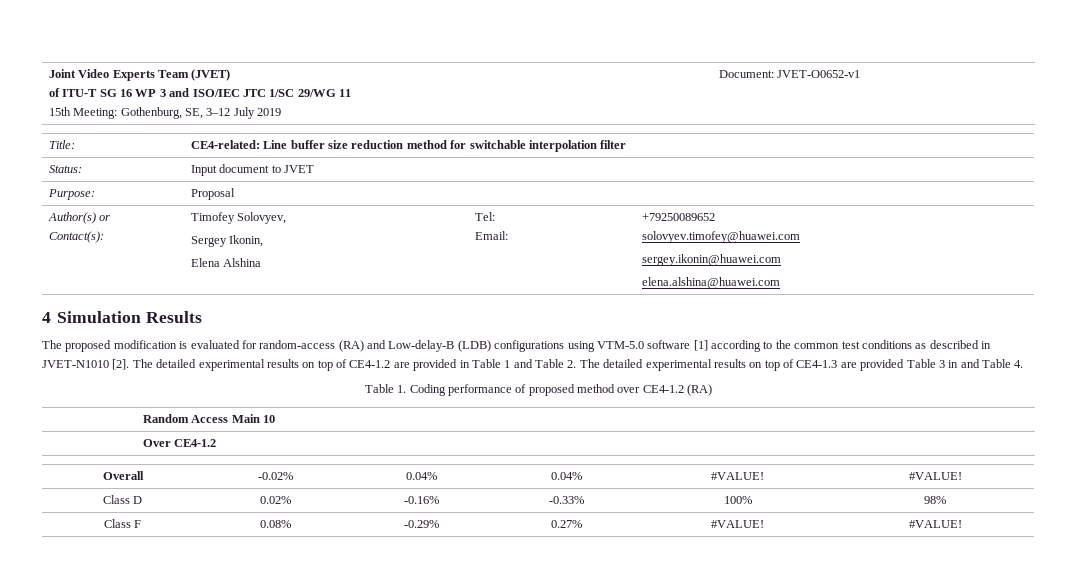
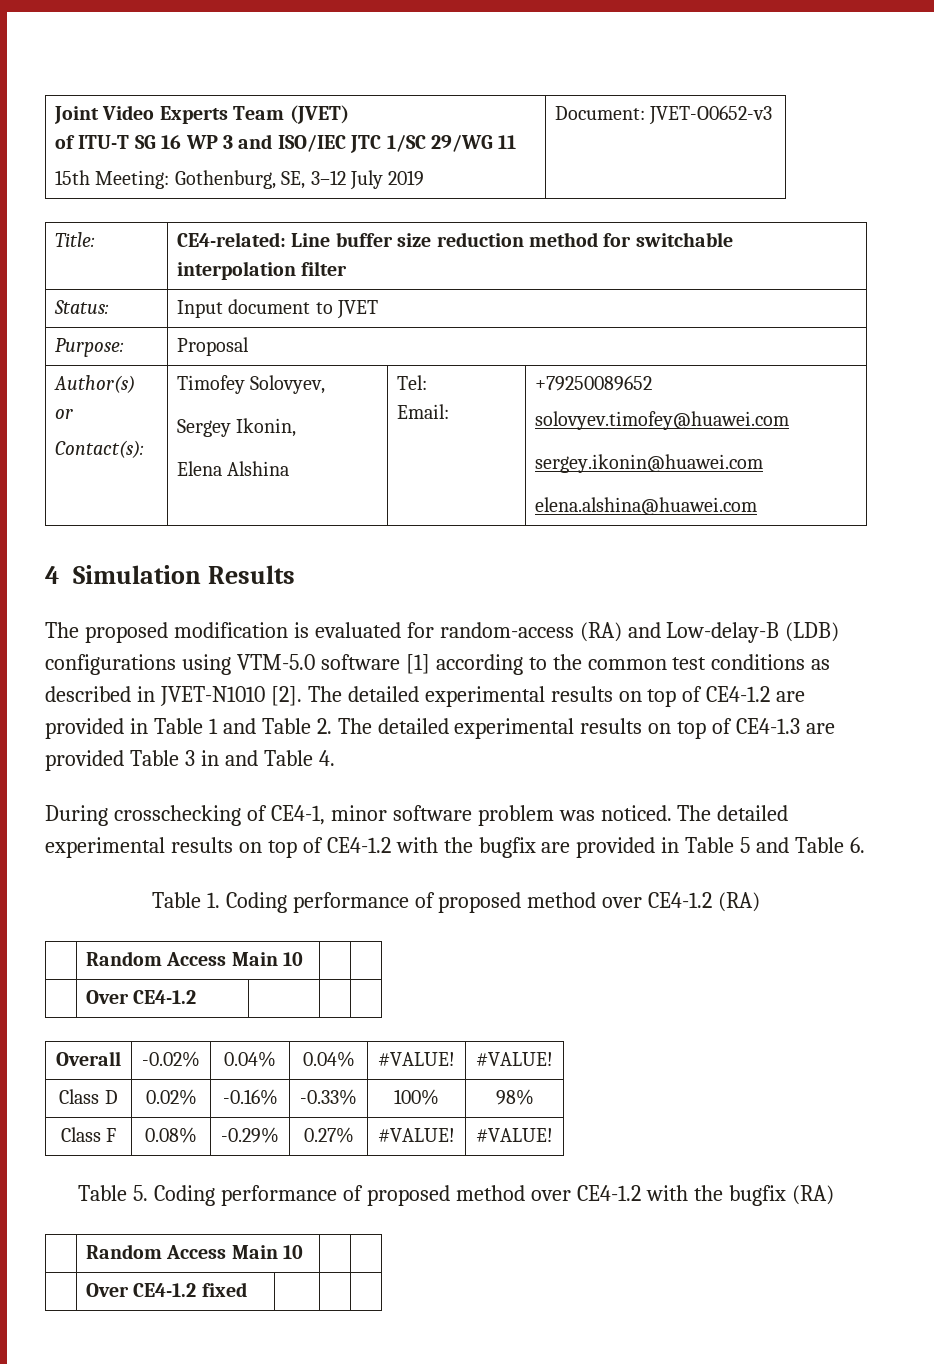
  Joint Video Experts Team (JVET)
  of ITU-T SG 16 WP 3 and ISO/IEC JTC 1/SC 29/WG 11
- 15th Meeting: Gothenburg, SE, 3–12 July 2019 | Document: JVET-O0652-v1
+ 15th Meeting: Gothenburg, SE, 3–12 July 2019 | Document: JVET-O0652-v3
+ During crosschecking of CE4-1, minor software problem was noticed. The detailed experimental results on top of CE4-1.2 with the bugfix are provided in Table 5 and Table 6.
+ Table 5. Coding performance of proposed method over CE4-1.2 with the bugfix (RA)
+ | Random Access Main 10 | |
+ | Over CE4-1.2 fixed | | |

